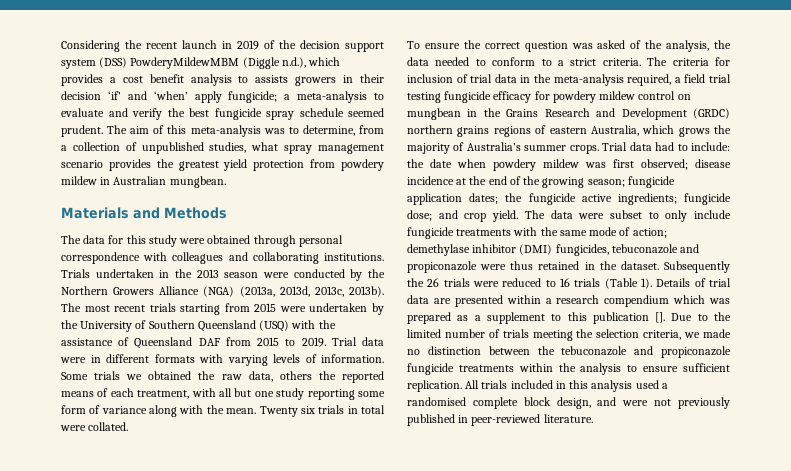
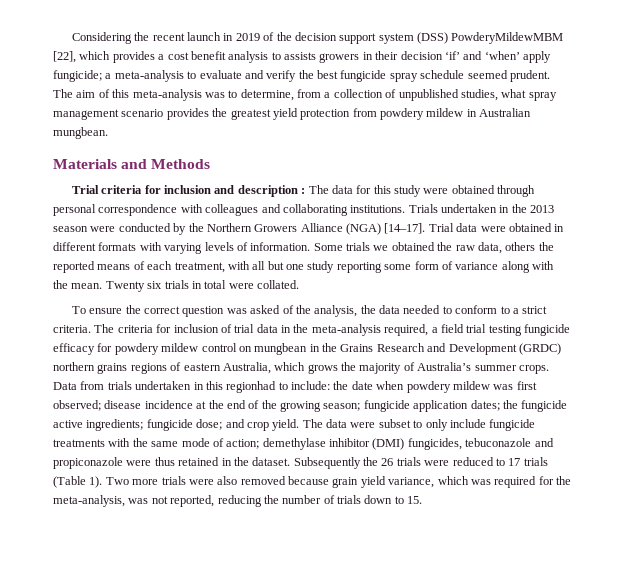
- Considering the recent launch in 2019 of the decision support system (DSS) PowderyMildewMBM (Diggle n.d.), which provides a cost benefit analysis to assists growers in their decision ‘if’ and ‘when’ apply fungicide; a meta-analysis to evaluate and verify the best fungicide spray schedule seemed prudent.
+ Considering the recent launch in 2019 of the decision support system (DSS) PowderyMildewMBM [22], which provides a cost benefit analysis to assists growers in their decision ‘if’ and ‘when’ apply fungicide; a meta-analysis to evaluate and verify the best fungicide spray schedule seemed prudent.
- The data for this study were obtained through personal correspondence with colleagues and collaborating institutions.
+ Trial criteria for inclusion and description : The data for this study were obtained through personal correspondence with colleagues and collaborating institutions.
- Trials undertaken in the 2013 season were conducted by the Northern Growers Alliance (NGA) (2013a, 2013d, 2013c, 2013b). The most recent trials starting from 2015 were undertaken by the University of Southern Queensland (USQ) with the assistance of Queensland DAF from 2015 to 2019.
+ Trials undertaken in the 2013 season were conducted by the Northern Growers Alliance (NGA) [14–17].
- Trial data were in different formats with varying levels of information.
+ Trial data were obtained in different formats with varying levels of information.
- Trial data had to include: the date when powdery mildew was first observed; disease incidence at the end of the growing season; fungicide application dates; the fungicide active ingredients; fungicide dose; and crop yield.
+ Data from trials undertaken in this regionhad to include: the date when powdery mildew was first observed; disease incidence at the end of the growing season; fungicide application dates; the fungicide active ingredients; fungicide dose; and crop yield.
- Subsequently the 26 trials were reduced to 16 trials (Table 1).
+ Subsequently the 26 trials were reduced to 17 trials (Table 1).
- Details of trial data are presented within a research compendium which was prepared as a supplement to this publication []. Due to the limited number of trials meeting the selection criteria, we made no distinction between the tebuconazole and propiconazole fungicide treatments within the analysis to ensure sufficient replication. All trials included in this analysis used a randomised complete block design, and were not previously published in peer-reviewed literature.
+ Two more trials were also removed because grain yield variance, which was required for the meta-analysis, was not reported, reducing the number of trials down to 15.

